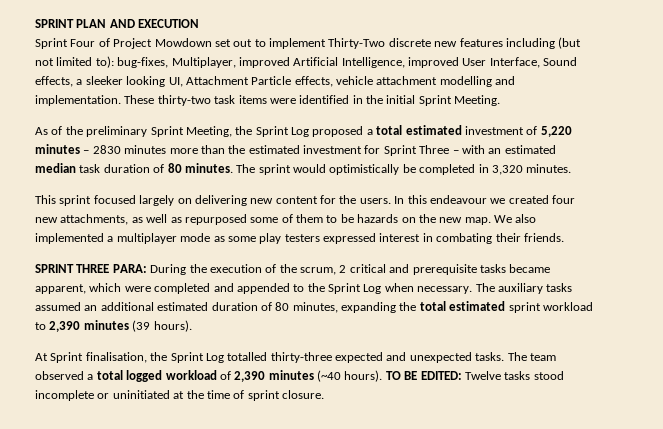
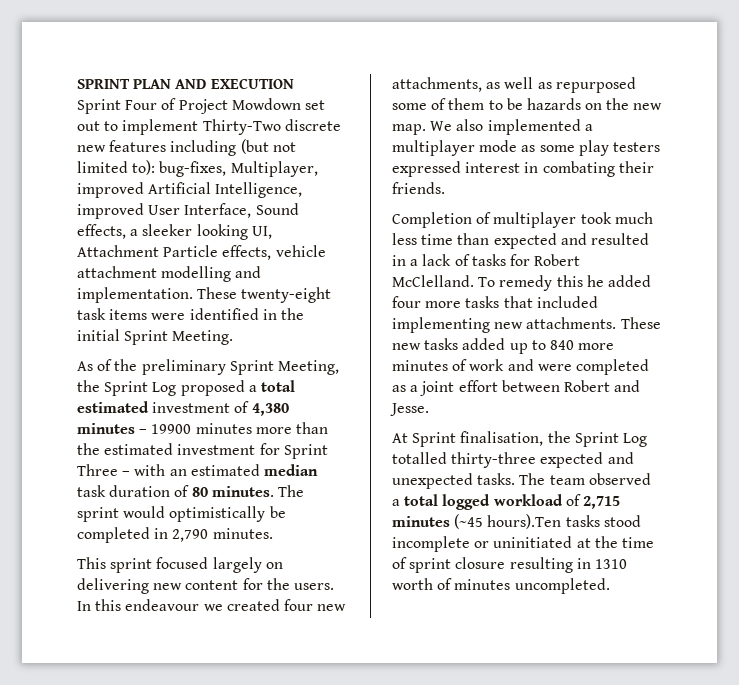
- These thirty-two task items were identified in the initial Sprint Meeting.
+ These twenty-eight task items were identified in the initial Sprint Meeting.
- As of the preliminary Sprint Meeting, the Sprint Log proposed a total estimated investment of 5,220 minutes – 2830 minutes more than the estimated investment for Sprint Three – with an estimated median task duration of 80 minutes.
+ As of the preliminary Sprint Meeting, the Sprint Log proposed a total estimated investment of 4,380 minutes – 19900 minutes more than the estimated investment for Sprint Three – with an estimated median task duration of 80 minutes.
- The sprint would optimistically be completed in 3,320 minutes.
+ The sprint would optimistically be completed in 2,790 minutes.
- SPRINT THREE PARA: During the execution of the scrum, 2 critical and prerequisite tasks became apparent, which were completed and appended to the Sprint Log when necessary. The auxiliary tasks assumed an additional estimated duration of 80 minutes, expanding the total estimated sprint workload to 2,390 minutes (39 hours).
+ Completion of multiplayer took much less time than expected and resulted in a lack of tasks for Robert McClelland. To remedy this he added four more tasks that included implementing new attachments. These new tasks added up to 840 more minutes of work and were completed as a joint effort between Robert and Jesse.
- The team observed a total logged workload of 2,390 minutes (~40 hours). TO BE EDITED: Twelve tasks stood incomplete or uninitiated at the time of sprint closure.
+ The team observed a total logged workload of 2,715 minutes (~45 hours).Ten tasks stood incomplete or uninitiated at the time of sprint closure resulting in 1310 worth of minutes uncompleted.

